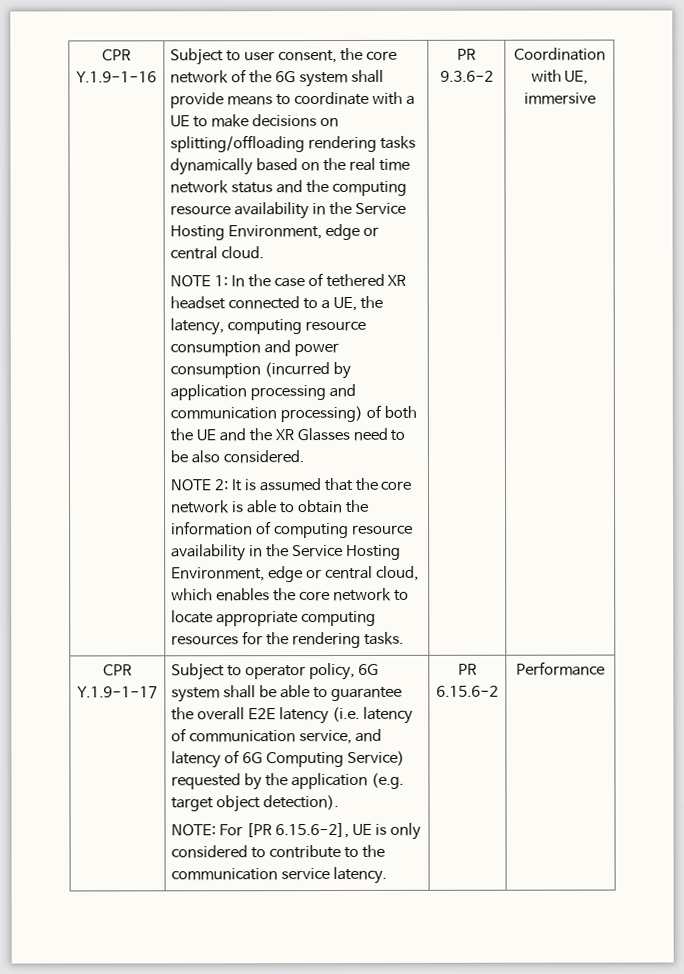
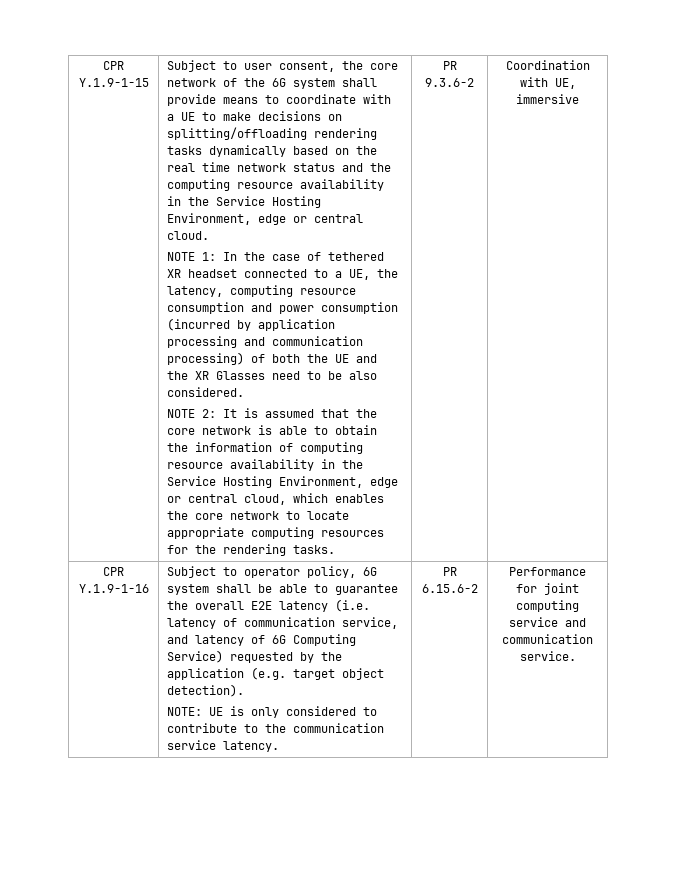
- CPR Y.1.9-1-16
+ CPR Y.1.9-1-15
- CPR Y.1.9-1-17
+ CPR Y.1.9-1-16
- NOTE: For [PR 6.15.6-2], UE is only considered to contribute to the communication service latency.
+ NOTE: UE is only considered to contribute to the communication service latency.
- Performance
+ Performance for joint computing service and communication service.

